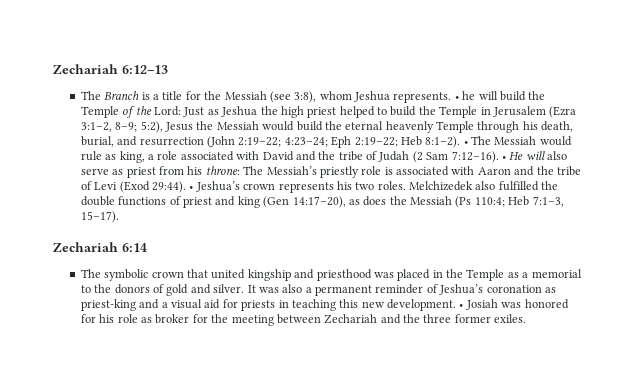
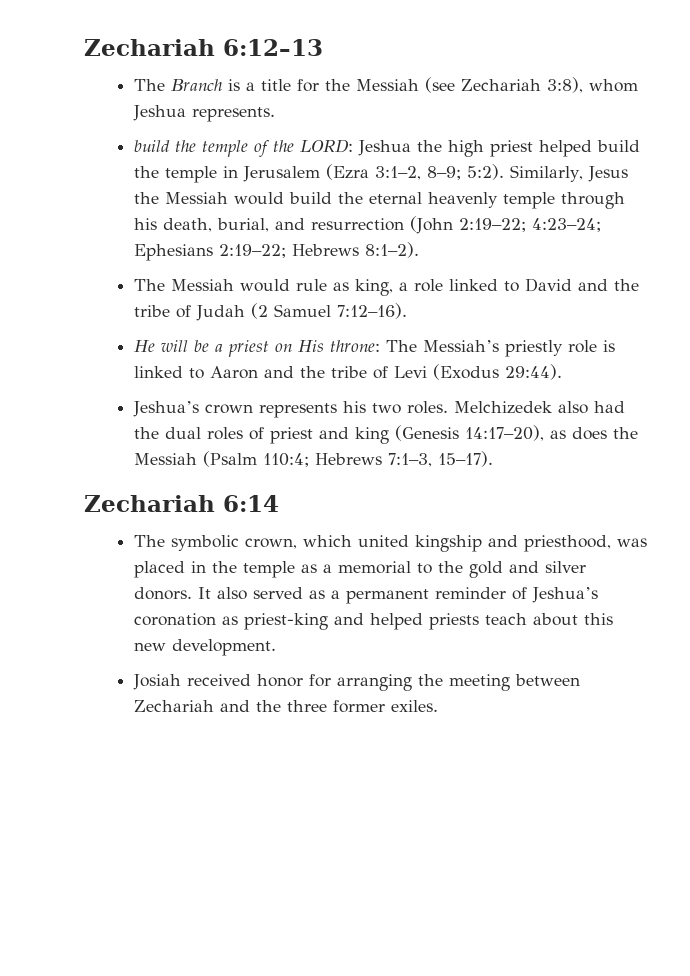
- The Branch is a title for the Messiah (see 3:8), whom Jeshua represents. • he will build the Temple of the Lord: Just as Jeshua the high priest helped to build the Temple in Jerusalem (Ezra 3:1–2, 8–9;
+ The Branch is a title for the Messiah (see Zechariah 3:8), whom Jeshua represents.
+ build the temple of the LORD: Jeshua the high priest helped build the temple in Jerusalem (Ezra 3:1–2, 8–9;
- 5:2), Jesus the Messiah would build the eternal heavenly Temple through his death, burial, and resurrection (John 2:19–22;
+ 5:2). Similarly, Jesus the Messiah would build the eternal heavenly temple through his death, burial, and resurrection (John 2:19–22;
- Eph 2:19–22; Heb 8:1–2). • The Messiah would rule as king, a role associated with David and the tribe of Judah (2 Sam 7:12–16). • He will also serve as priest from his throne:
+ Ephesians 2:19–22; Hebrews 8:1–2).
+ The Messiah would rule as king, a role linked to David and the tribe of Judah (2 Samuel 7:12–16).
+ He will be a priest on His throne:
- The Messiah’s priestly role is associated with Aaron and the tribe of Levi (Exod 29:44). • Jeshua’s crown represents his two roles.
+ The Messiah’s priestly role is linked to Aaron and the tribe of Levi (Exodus 29:44).
+ Jeshua’s crown represents his two roles.
- Melchizedek also fulfilled the double functions of priest and king (Gen 14:17–20), as does the Messiah (Ps 110:4; Heb 7:1–3, 15–17).
+ Melchizedek also had the dual roles of priest and king (Genesis 14:17–20), as does the Messiah (Psalm 110:4; Hebrews 7:1–3, 15–17).
- The symbolic crown that united kingship and priesthood was placed in the Temple as a memorial to the donors of gold and silver. It was also a permanent reminder of Jeshua’s coronation as priest-king and a visual aid for priests in teaching this new development. • Josiah was honored for his role as broker for the meeting between Zechariah and the three former exiles.
+ The symbolic crown, which united kingship and priesthood, was placed in the temple as a memorial to the gold and silver donors. It also served as a permanent reminder of Jeshua’s coronation as priest-king and helped priests teach about this new development.
+ Josiah received honor for arranging the meeting between Zechariah and the three former exiles.

